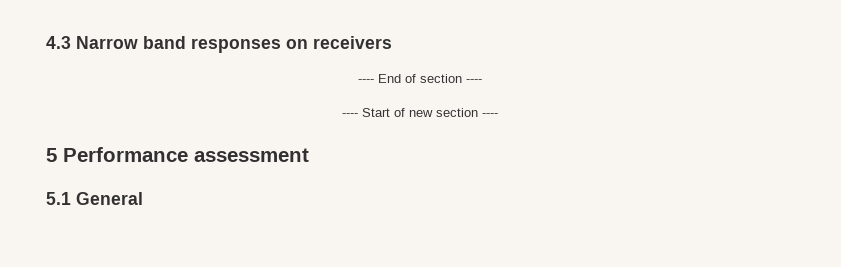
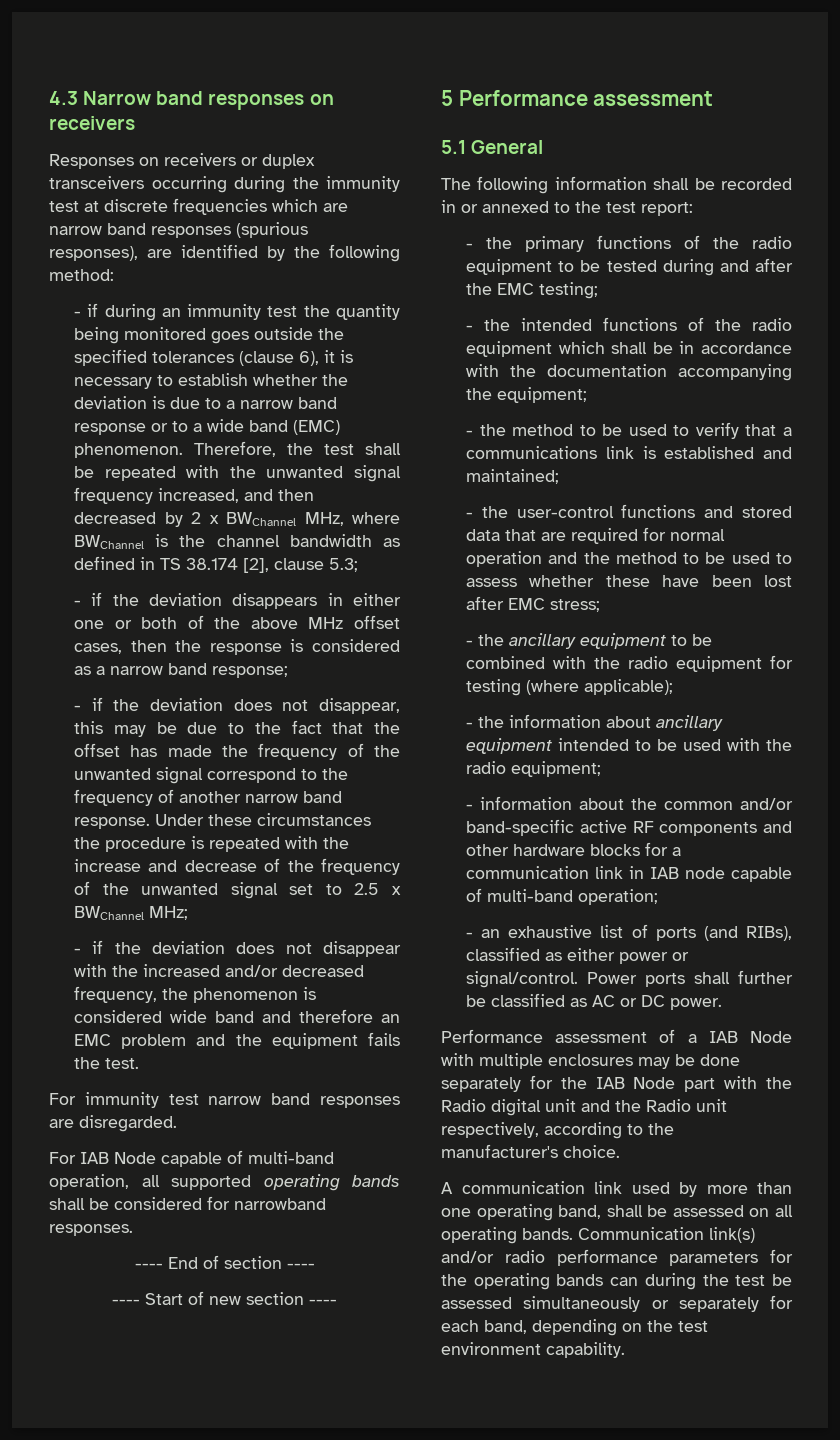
+ Responses on receivers or duplex transceivers occurring during the immunity test at discrete frequencies which are narrow band responses (spurious responses), are identified by the following method:
+ - if during an immunity test the quantity being monitored goes outside the specified tolerances (clause 6), it is necessary to establish whether the deviation is due to a narrow band response or to a wide band (EMC) phenomenon. Therefore, the test shall be repeated with the unwanted signal frequency increased, and then decreased by 2 x BWChannel MHz, where BWChannel is the channel bandwidth as defined in TS 38.174 [2], clause 5.3;
+ - if the deviation disappears in either one or both of the above MHz offset cases, then the response is considered as a narrow band response;
+ - if the deviation does not disappear, this may be due to the fact that the offset has made the frequency of the unwanted signal correspond to the frequency of another narrow band response. Under these circumstances the procedure is repeated with the increase and decrease of the frequency of the unwanted signal set to 2.5 x BWChannel MHz;
+ - if the deviation does not disappear with the increased and/or decreased frequency, the phenomenon is considered wide band and therefore an EMC problem and the equipment fails the test.
+ For immunity test narrow band responses are disregarded.
+ For IAB Node capable of multi-band operation, all supported operating bands shall be considered for narrowband responses.
+ The following information shall be recorded in or annexed to the test report:
+ - the primary functions of the radio equipment to be tested during and after the EMC testing;
+ - the intended functions of the radio equipment which shall be in accordance with the documentation accompanying the equipment;
+ - the method to be used to verify that a communications link is established and maintained;
+ - the user-control functions and stored data that are required for normal operation and the method to be used to assess whether these have been lost after EMC stress;
+ - the ancillary equipment to be combined with the radio equipment for testing (where applicable);
+ - the information about ancillary equipment intended to be used with the radio equipment;
+ - information about the common and/or band-specific active RF components and other hardware blocks for a communication link in IAB node capable of multi-band operation;
+ - an exhaustive list of ports (and RIBs), classified as either power or signal/control. Power ports shall further be classified as AC or DC power.
+ Performance assessment of a IAB Node with multiple enclosures may be done separately for the IAB Node part with the Radio digital unit and the Radio unit respectively, according to the manufacturer's choice.
+ A communication link used by more than one operating band, shall be assessed on all operating bands. Communication link(s) and/or radio performance parameters for the operating bands can during the test be assessed simultaneously or separately for each band, depending on the test environment capability.

